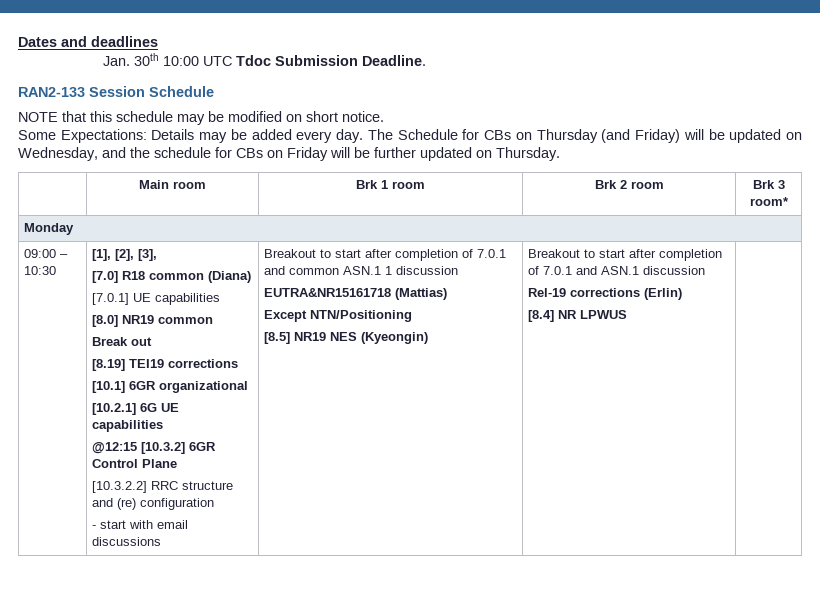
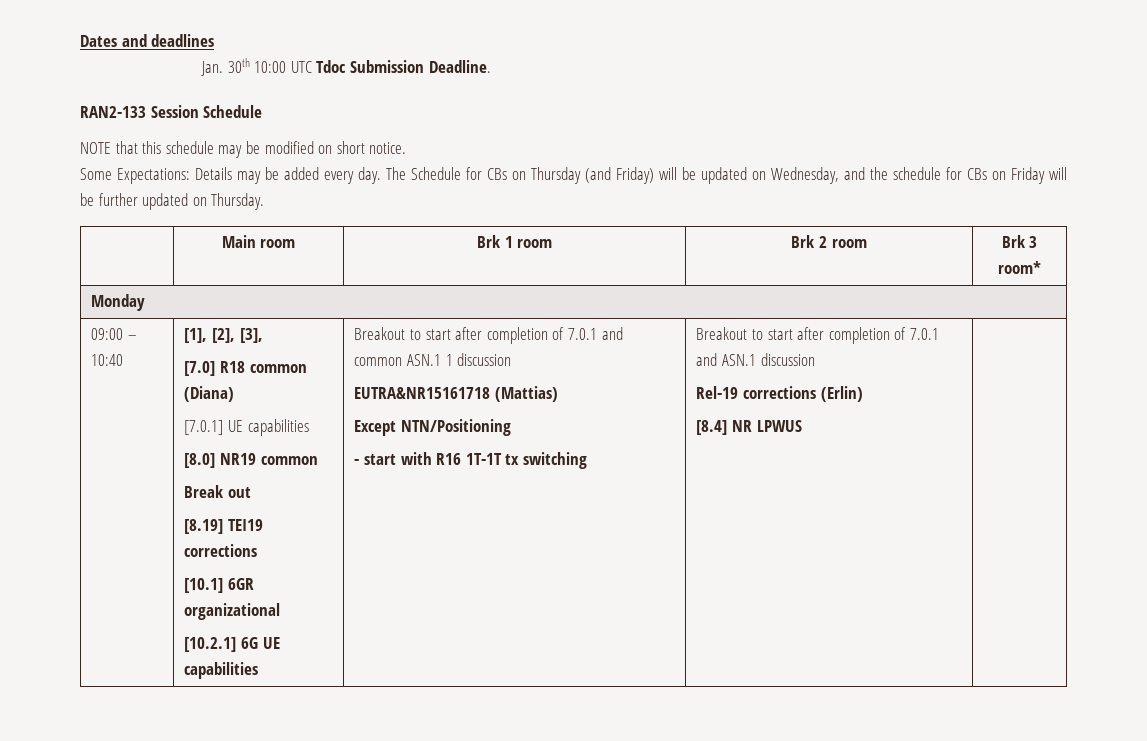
- 09:00 – 10:30
+ 09:00 – 10:40
- @12:15 [10.3.2] 6GR Control Plane
- [10.3.2.2] RRC structure and (re) configuration
- - start with email discussions
- [8.5] NR19 NES (Kyeongin)
+ - start with R16 1T-1T tx switching

